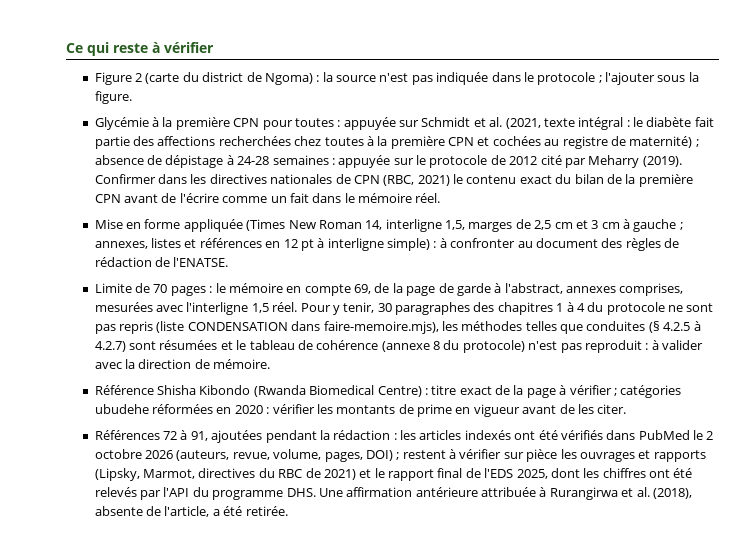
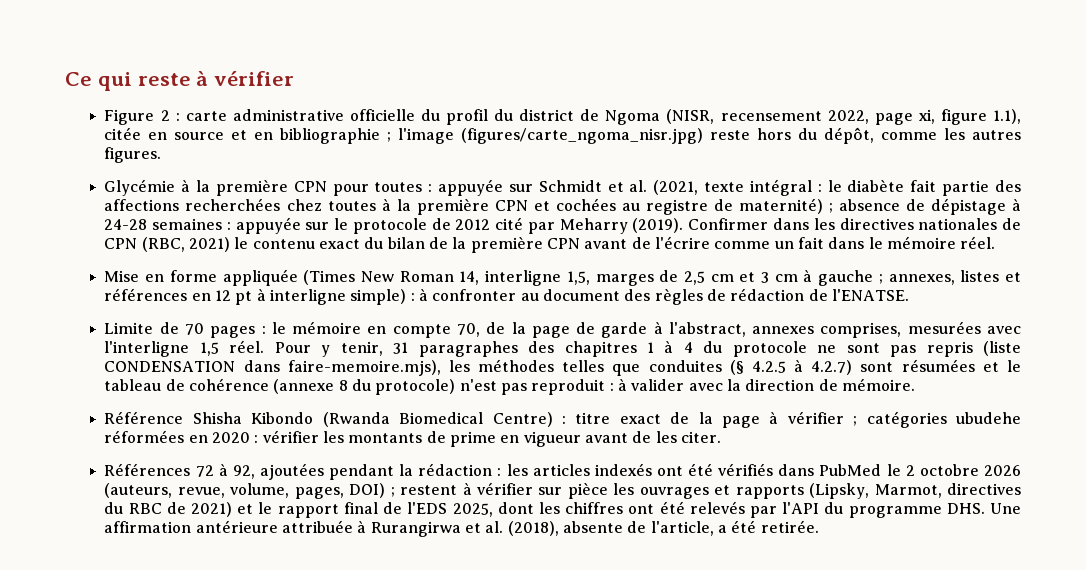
- Figure 2 (carte du district de Ngoma) : la source n'est pas indiquée dans le protocole ; l'ajouter sous la figure.
+ Figure 2 : carte administrative officielle du profil du district de Ngoma (NISR, recensement 2022, page xi, figure 1.1), citée en source et en bibliographie ; l'image (figures/carte_ngoma_nisr.jpg) reste hors du dépôt, comme les autres figures.
- Limite de 70 pages : le mémoire en compte 69, de la page de garde à l'abstract, annexes comprises, mesurées avec l'interligne 1,5 réel.
+ Limite de 70 pages : le mémoire en compte 70, de la page de garde à l'abstract, annexes comprises, mesurées avec l'interligne 1,5 réel.
- Pour y tenir, 30 paragraphes des chapitres 1 à 4 du protocole ne sont pas repris (liste CONDENSATION dans faire-memoire.mjs), les méthodes telles que conduites (§ 4.2.5 à 4.2.7) sont résumées et le tableau de cohérence (annexe 8 du protocole) n'est pas reproduit : à valider avec la direction de mémoire.
+ Pour y tenir, 31 paragraphes des chapitres 1 à 4 du protocole ne sont pas repris (liste CONDENSATION dans faire-memoire.mjs), les méthodes telles que conduites (§ 4.2.5 à 4.2.7) sont résumées et le tableau de cohérence (annexe 8 du protocole) n'est pas reproduit : à valider avec la direction de mémoire.
- Références 72 à 91, ajoutées pendant la rédaction :
+ Références 72 à 92, ajoutées pendant la rédaction :

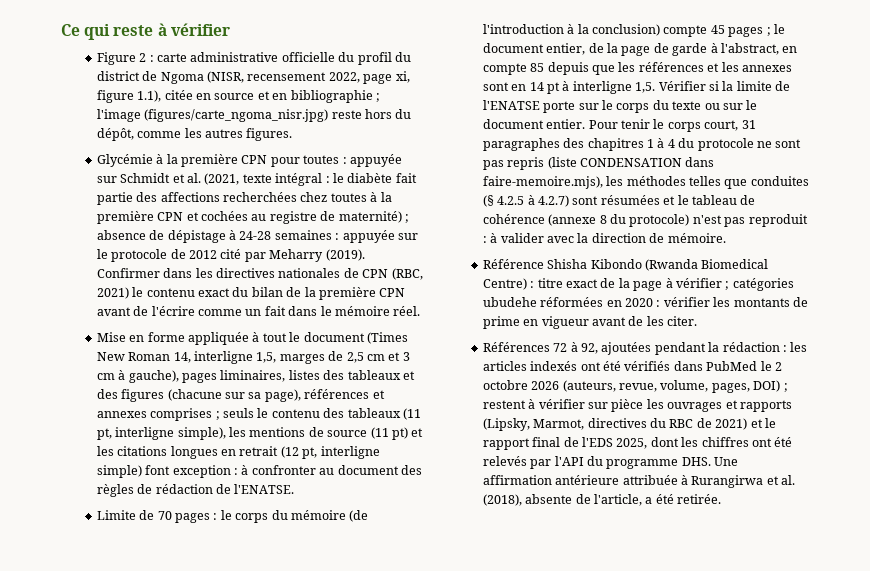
- Mise en forme appliquée (Times New Roman 14, interligne 1,5, marges de 2,5 cm et 3 cm à gauche ; annexes, listes et références en 12 pt à interligne simple) : à confronter au document des règles de rédaction de l'ENATSE.
+ Mise en forme appliquée à tout le document (Times New Roman 14, interligne 1,5, marges de 2,5 cm et 3 cm à gauche), pages liminaires, listes des tableaux et des figures (chacune sur sa page), références et annexes comprises ; seuls le contenu des tableaux (11 pt, interligne simple), les mentions de source (11 pt) et les citations longues en retrait (12 pt, interligne simple) font exception : à confronter au document des règles de rédaction de l'ENATSE.
- le mémoire en compte 70, de la page de garde à l'abstract, annexes comprises, mesurées avec l'interligne 1,5 réel. Pour y tenir, 31 paragraphes des chapitres 1 à 4 du protocole ne sont pas repris (liste CONDENSATION dans faire-memoire.mjs), les méthodes telles que conduites (§ 4.2.5 à 4.2.7) sont résumées et le tableau de cohérence (annexe 8 du protocole) n'est pas reproduit :
+ le corps du mémoire (de l'introduction à la conclusion) compte 45 pages ; le document entier, de la page de garde à l'abstract, en compte 85 depuis que les références et les annexes sont en 14 pt à interligne 1,5. Vérifier si la limite de l'ENATSE porte sur le corps du texte ou sur le document entier. Pour tenir le corps court, 31 paragraphes des chapitres 1 à 4 du protocole ne sont pas repris (liste CONDENSATION dans faire-memoire.mjs), les méthodes telles que conduites (§ 4.2.5 à 4.2.7) sont résumées et le tableau de cohérence (annexe 8 du protocole) n'est pas reproduit :

